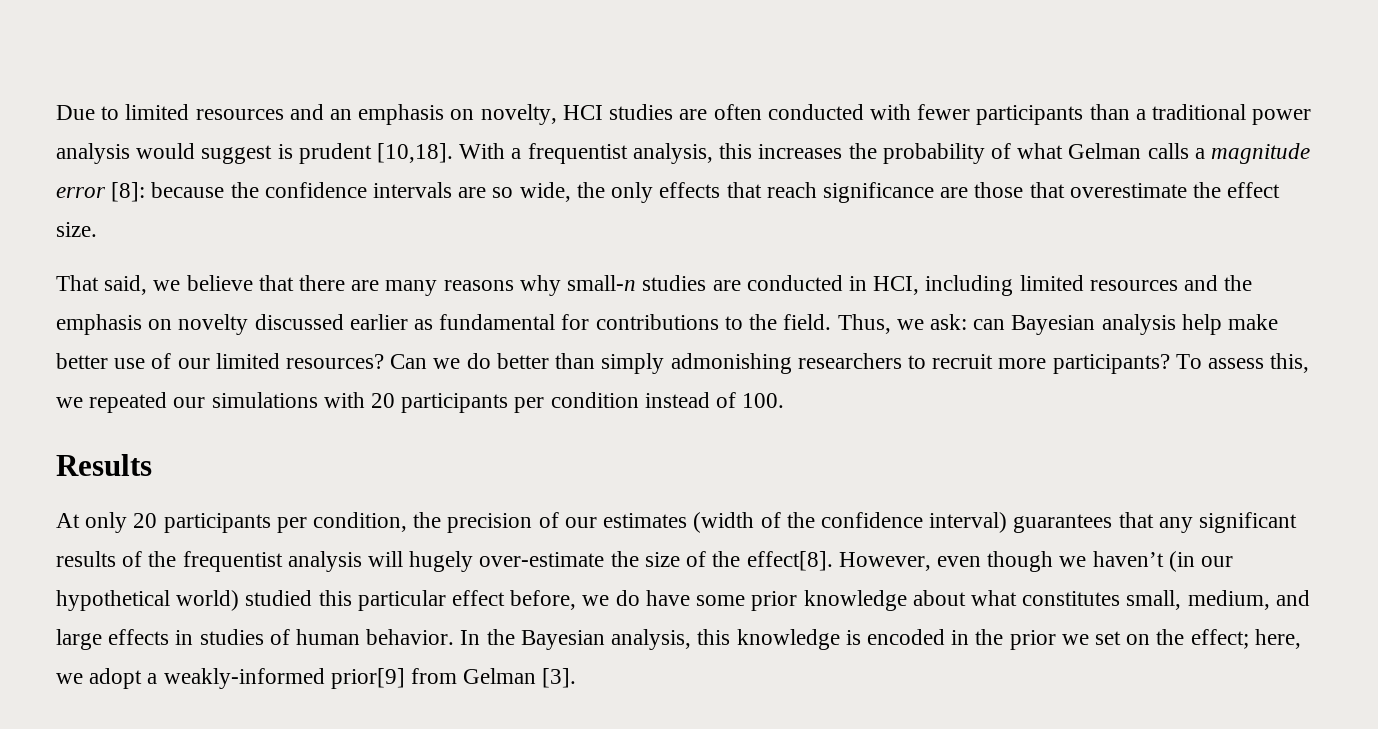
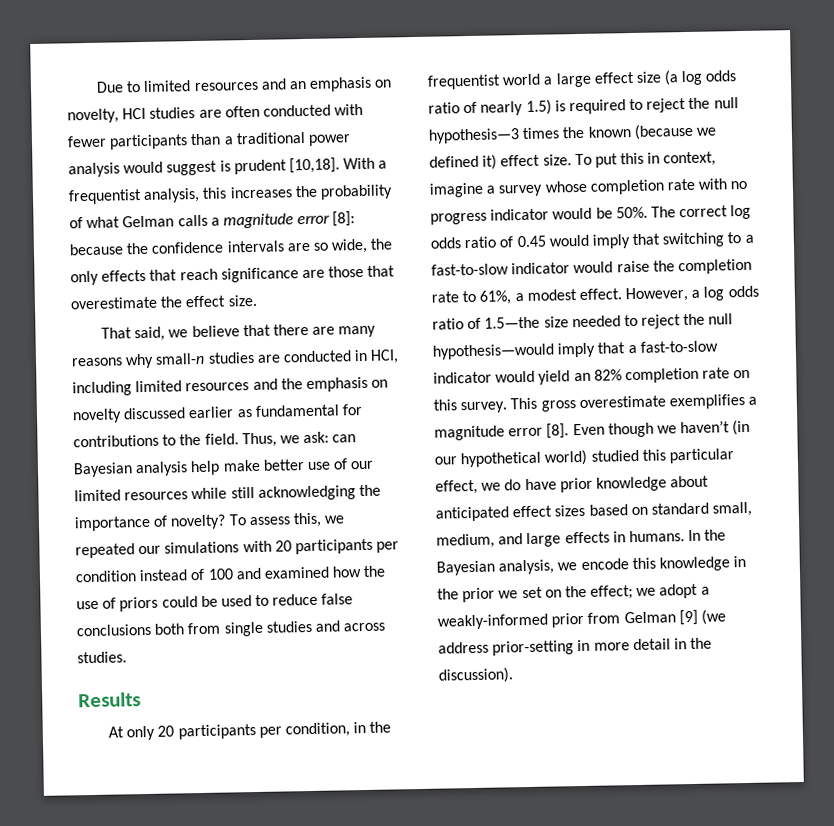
- Thus, we ask: can Bayesian analysis help make better use of our limited resources? Can we do better than simply admonishing researchers to recruit more participants?
+ Thus, we ask: can Bayesian analysis help make better use of our limited resources while still acknowledging the importance of novelty?
- To assess this, we repeated our simulations with 20 participants per condition instead of 100.
+ To assess this, we repeated our simulations with 20 participants per condition instead of 100 and examined how the use of priors could be used to reduce false conclusions both from single studies and across studies.
- At only 20 participants per condition, the precision of our estimates (width of the confidence interval) guarantees that any significant results of the frequentist analysis will hugely over-estimate the size of the effect[8]. However, even though we haven’t (in our hypothetical world) studied this particular effect before, we do have some prior knowledge about what constitutes small, medium, and large effects in studies of human behavior. In the Bayesian analysis, this knowledge is encoded in the prior we set on the effect; here, we adopt a weakly-informed prior[9] from Gelman [3].
+ At only 20 participants per condition, in the frequentist world a large effect size (a log odds ratio of nearly 1.5) is required to reject the null hypothesis—3 times the known (because we defined it) effect size. To put this in context, imagine a survey whose completion rate with no progress indicator would be 50%. The correct log odds ratio of 0.45 would imply that switching to a fast-to-slow indicator would raise the completion rate to 61%, a modest effect. However, a log odds ratio of 1.5—the size needed to reject the null hypothesis—would imply that a fast-to-slow indicator would yield an 82% completion rate on this survey. This gross overestimate exemplifies a magnitude error [8]. Even though we haven’t (in our hypothetical world) studied this particular effect, we do have prior knowledge about anticipated effect sizes based on standard small, medium, and large effects in humans. In the Bayesian analysis, we encode this knowledge in the prior we set on the effect; we adopt a weakly-informed prior from Gelman [9] (we address prior-setting in more detail in the discussion).

